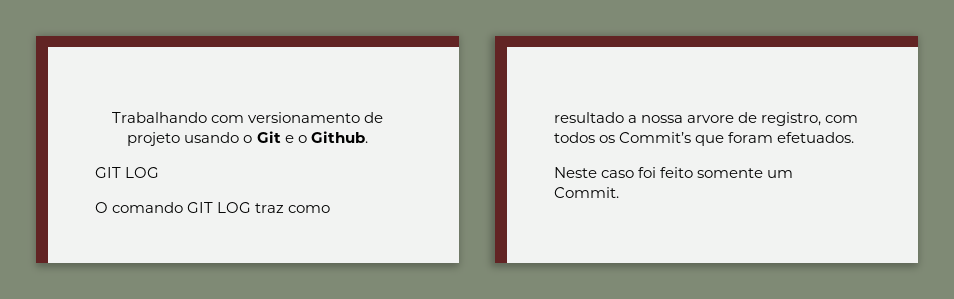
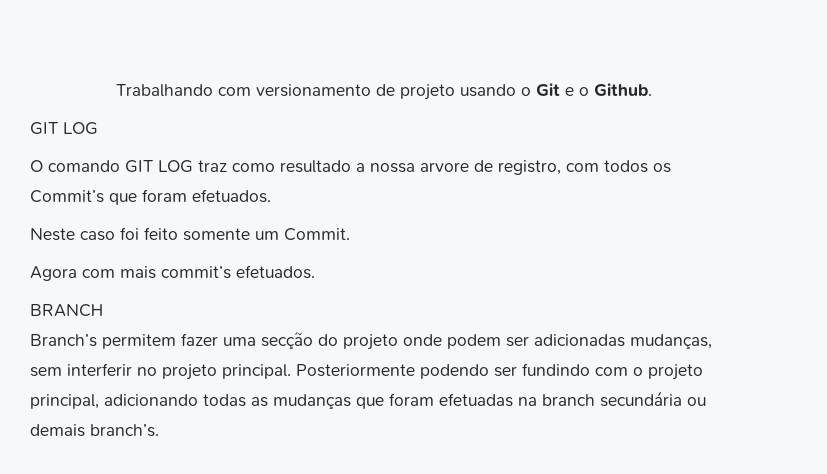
+ Agora com mais commit’s efetuados.
+ BRANCH
+ Branch’s permitem fazer uma secção do projeto onde podem ser adicionadas mudanças, sem interferir no projeto principal. Posteriormente podendo ser fundindo com o projeto principal, adicionando todas as mudanças que foram efetuadas na branch secundária ou demais branch’s.

